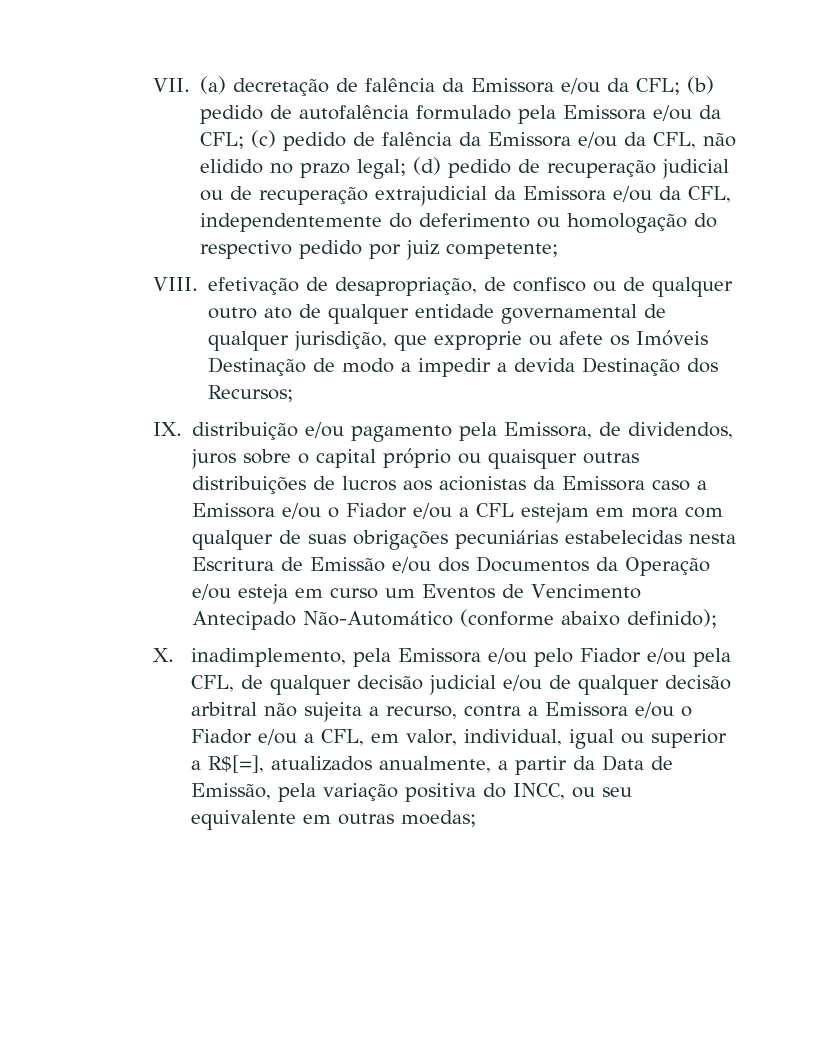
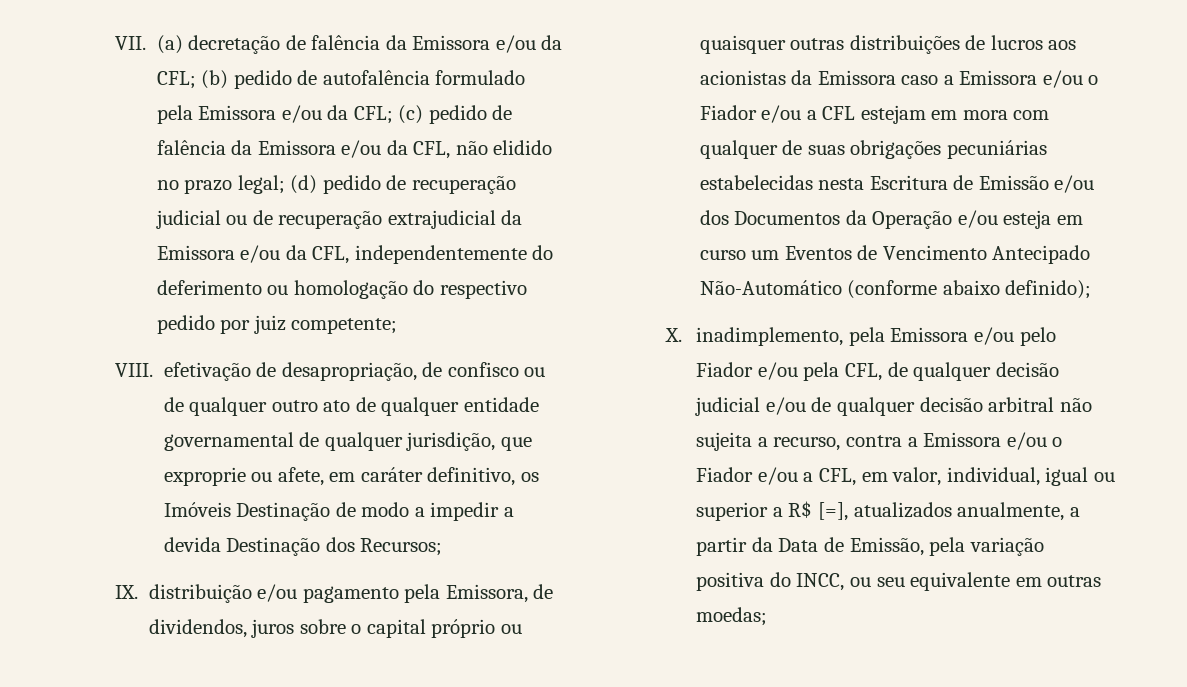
- VIII. efetivação de desapropriação, de confisco ou de qualquer outro ato de qualquer entidade governamental de qualquer jurisdição, que exproprie ou afete os Imóveis Destinação de modo a impedir a devida Destinação dos Recursos;
+ VIII. efetivação de desapropriação, de confisco ou de qualquer outro ato de qualquer entidade governamental de qualquer jurisdição, que exproprie ou afete, em caráter definitivo, os Imóveis Destinação de modo a impedir a devida Destinação dos Recursos;
- X. inadimplemento, pela Emissora e/ou pelo Fiador e/ou pela CFL, de qualquer decisão judicial e/ou de qualquer decisão arbitral não sujeita a recurso, contra a Emissora e/ou o Fiador e/ou a CFL, em valor, individual, igual ou superior a R$[=], atualizados anualmente, a partir da Data de Emissão, pela variação positiva do INCC, ou seu equivalente em outras moedas;
+ X. inadimplemento, pela Emissora e/ou pelo Fiador e/ou pela CFL, de qualquer decisão judicial e/ou de qualquer decisão arbitral não sujeita a recurso, contra a Emissora e/ou o Fiador e/ou a CFL, em valor, individual, igual ou superior a R$ [=], atualizados anualmente, a partir da Data de Emissão, pela variação positiva do INCC, ou seu equivalente em outras moedas;

